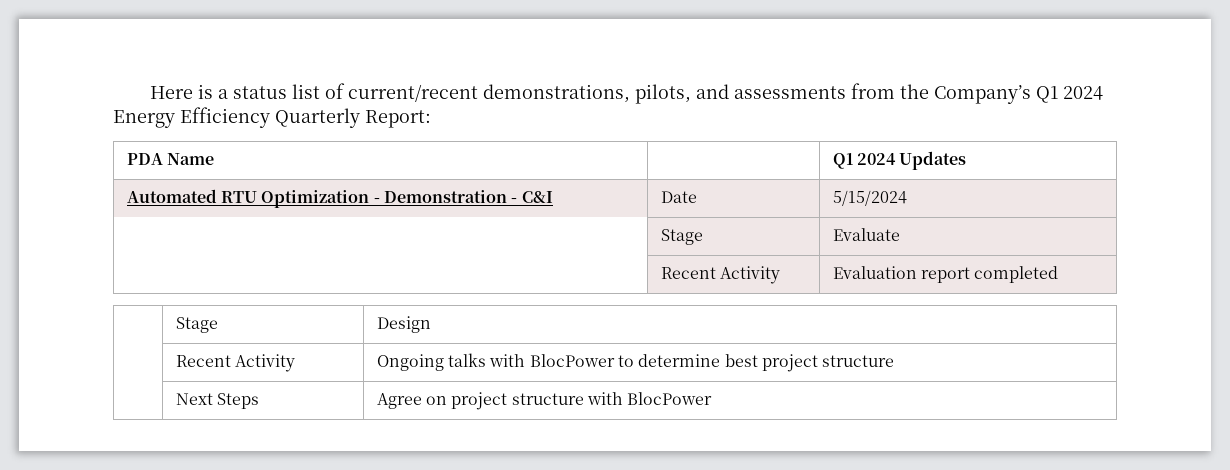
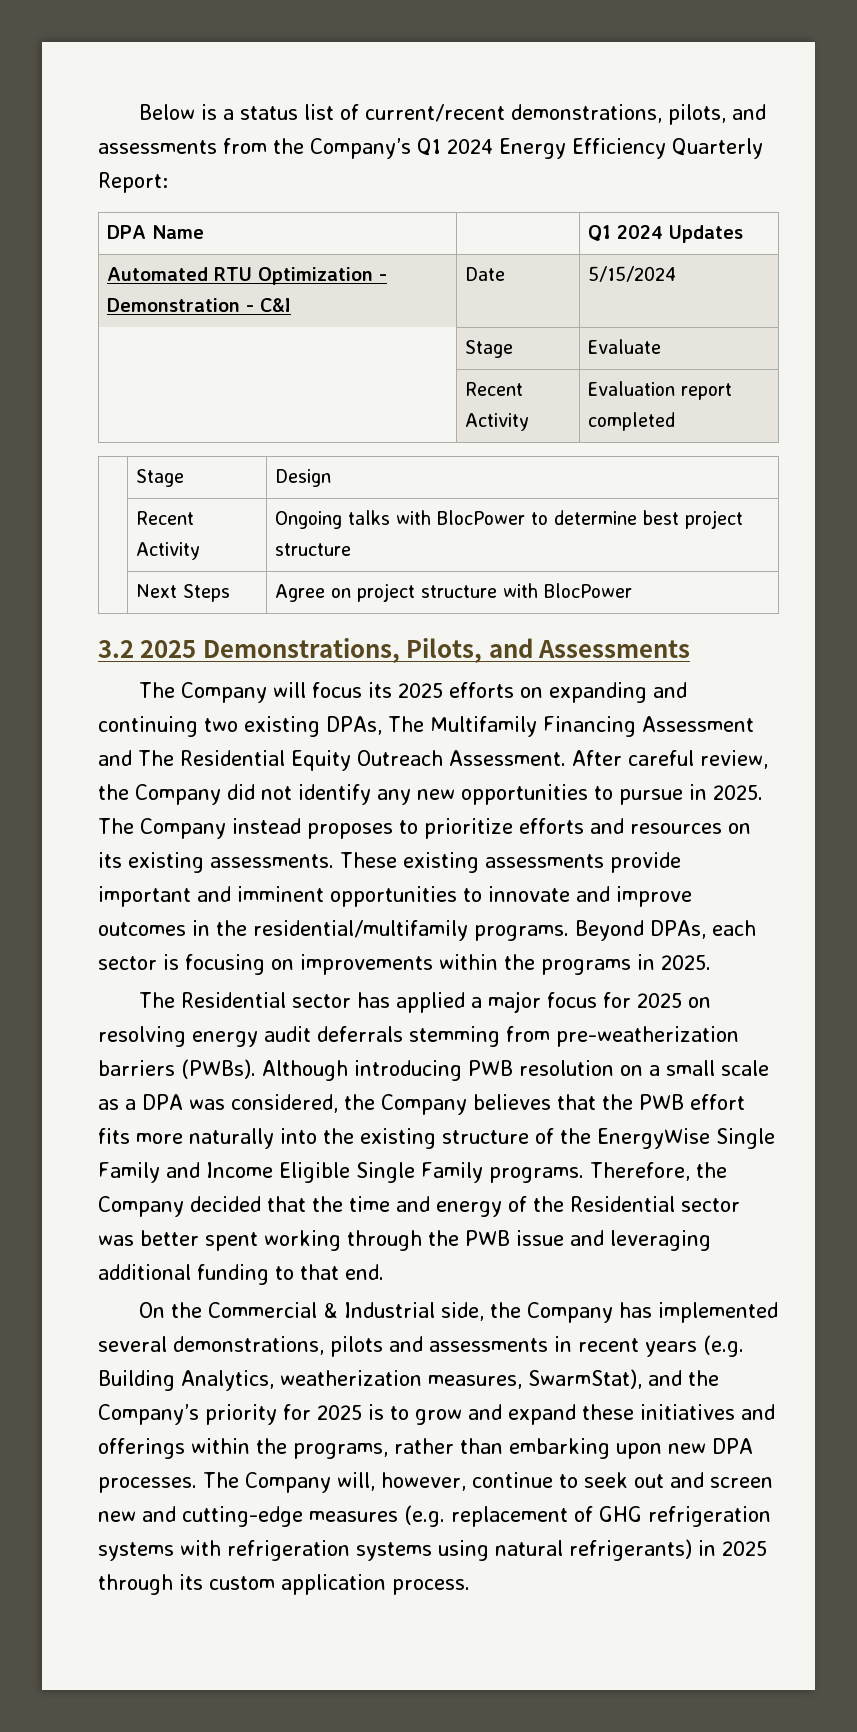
- Here is a status list of current/recent demonstrations, pilots, and assessments from the Company’s Q1 2024 Energy Efficiency Quarterly Report:
+ Below is a status list of current/recent demonstrations, pilots, and assessments from the Company’s Q1 2024 Energy Efficiency Quarterly Report:
- PDA Name | | Q1 2024 Updates
+ DPA Name | | Q1 2024 Updates
+ 3.2 2025 Demonstrations, Pilots, and Assessments
+ The Company will focus its 2025 efforts on expanding and continuing two existing DPAs, The Multifamily Financing Assessment and The Residential Equity Outreach Assessment. After careful review, the Company did not identify any new opportunities to pursue in 2025. The Company instead proposes to prioritize efforts and resources on its existing assessments. These existing assessments provide important and imminent opportunities to innovate and improve outcomes in the residential/multifamily programs. Beyond DPAs, each sector is focusing on improvements within the programs in 2025.
+ The Residential sector has applied a major focus for 2025 on resolving energy audit deferrals stemming from pre-weatherization barriers (PWBs). Although introducing PWB resolution on a small scale as a DPA was considered, the Company believes that the PWB effort fits more naturally into the existing structure of the EnergyWise Single Family and Income Eligible Single Family programs. Therefore, the Company decided that the time and energy of the Residential sector was better spent working through the PWB issue and leveraging additional funding to that end.
+ On the Commercial & Industrial side, the Company has implemented several demonstrations, pilots and assessments in recent years (e.g. Building Analytics, weatherization measures, SwarmStat), and the Company’s priority for 2025 is to grow and expand these initiatives and offerings within the programs, rather than embarking upon new DPA processes. The Company will, however, continue to seek out and screen new and cutting-edge measures (e.g. replacement of GHG refrigeration systems with refrigeration systems using natural refrigerants) in 2025 through its custom application process.

